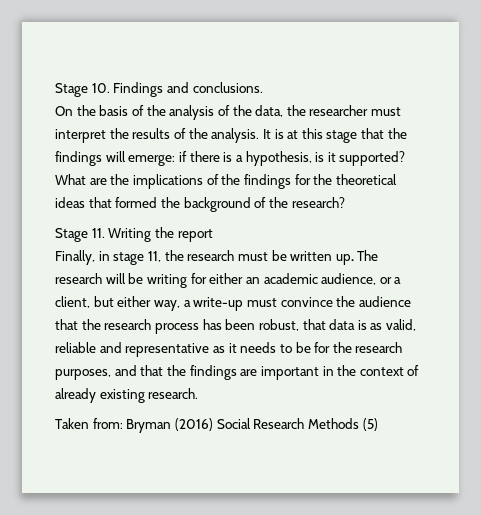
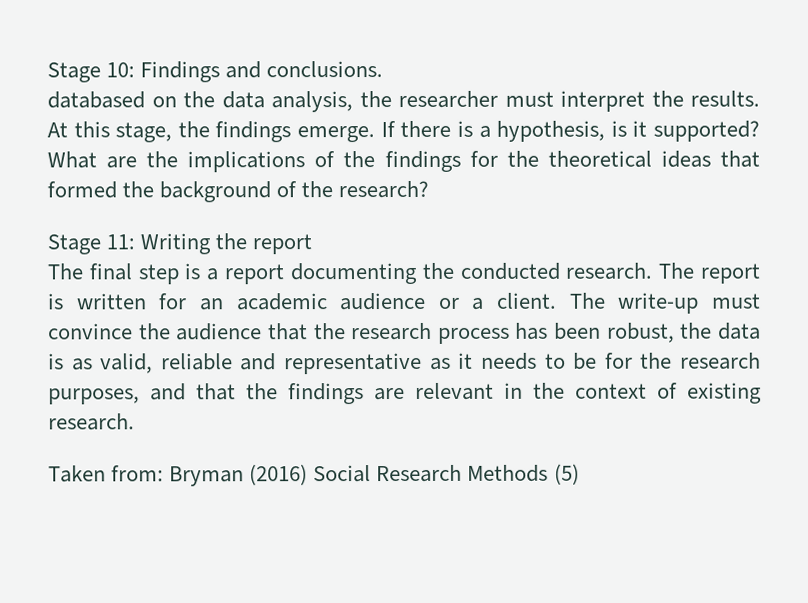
- Stage 10. Findings and conclusions.
+ Stage 10: Findings and conclusions.
- On the basis of the analysis of the data, the researcher must interpret the results of the analysis. It is at this stage that the findings will emerge: if there is a hypothesis, is it supported?
+ databased on the data analysis, the researcher must interpret the results. At this stage, the findings emerge. If there is a hypothesis, is it supported?
- Stage 11. Writing the report
+ Stage 11: Writing the report
- Finally, in stage 11, the research must be written up. The research will be writing for either an academic audience, or a client, but either way, a write-up must convince the audience that the research process has been robust, that data is as valid, reliable and representative as it needs to be for the research purposes, and that the findings are important in the context of already existing research.
+ The final step is a report documenting the conducted research. The report is written for an academic audience or a client. The write-up must convince the audience that the research process has been robust, the data is as valid, reliable and representative as it needs to be for the research purposes, and that the findings are relevant in the context of existing research.

